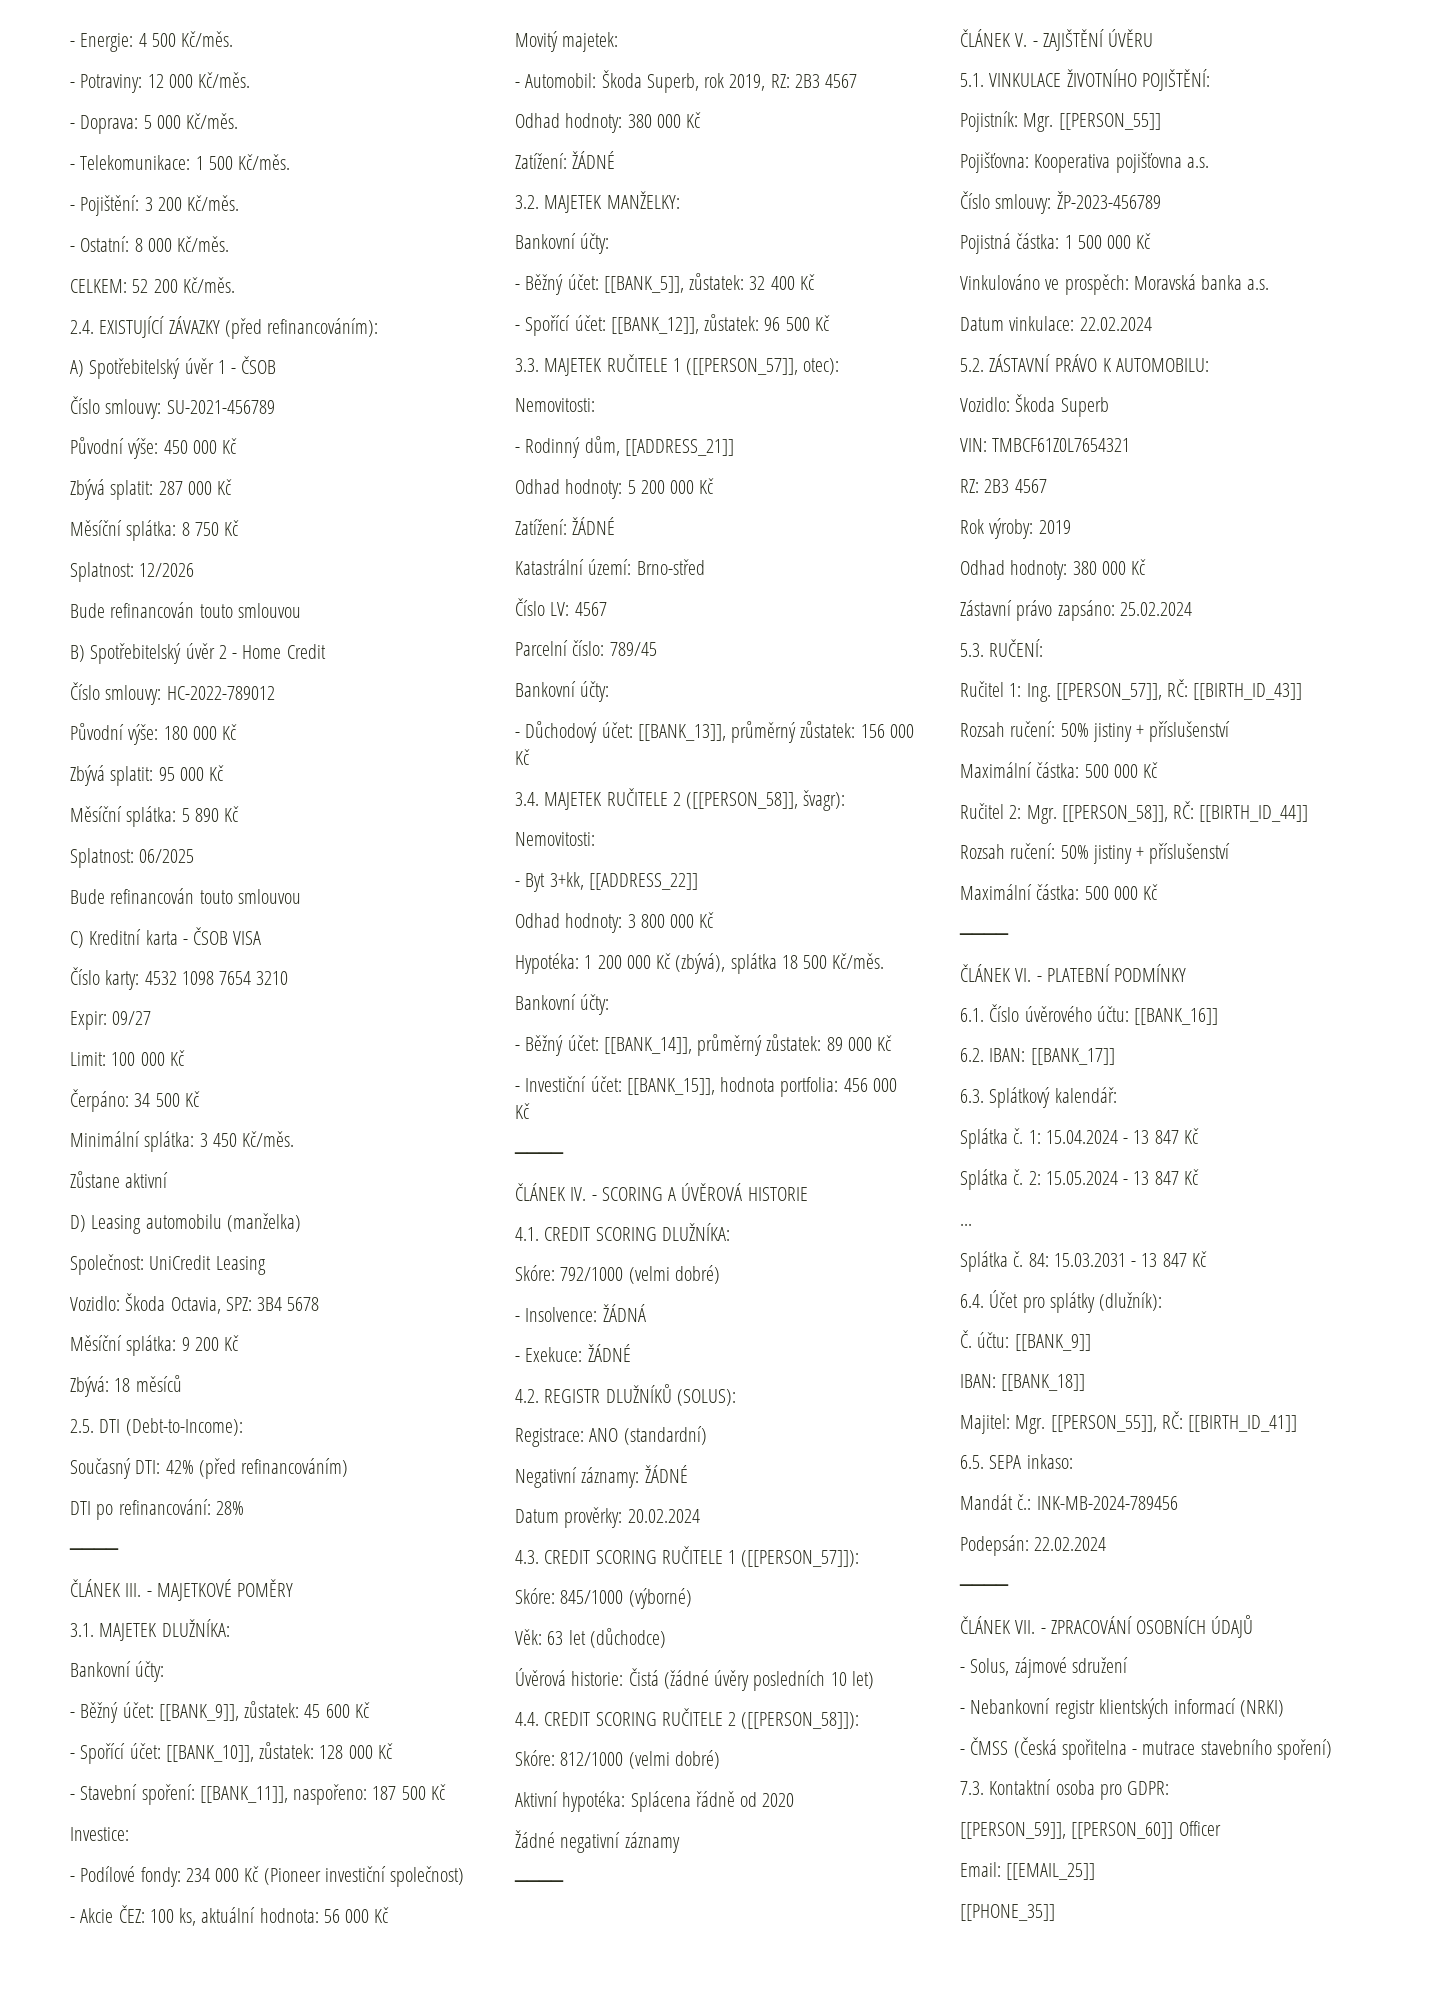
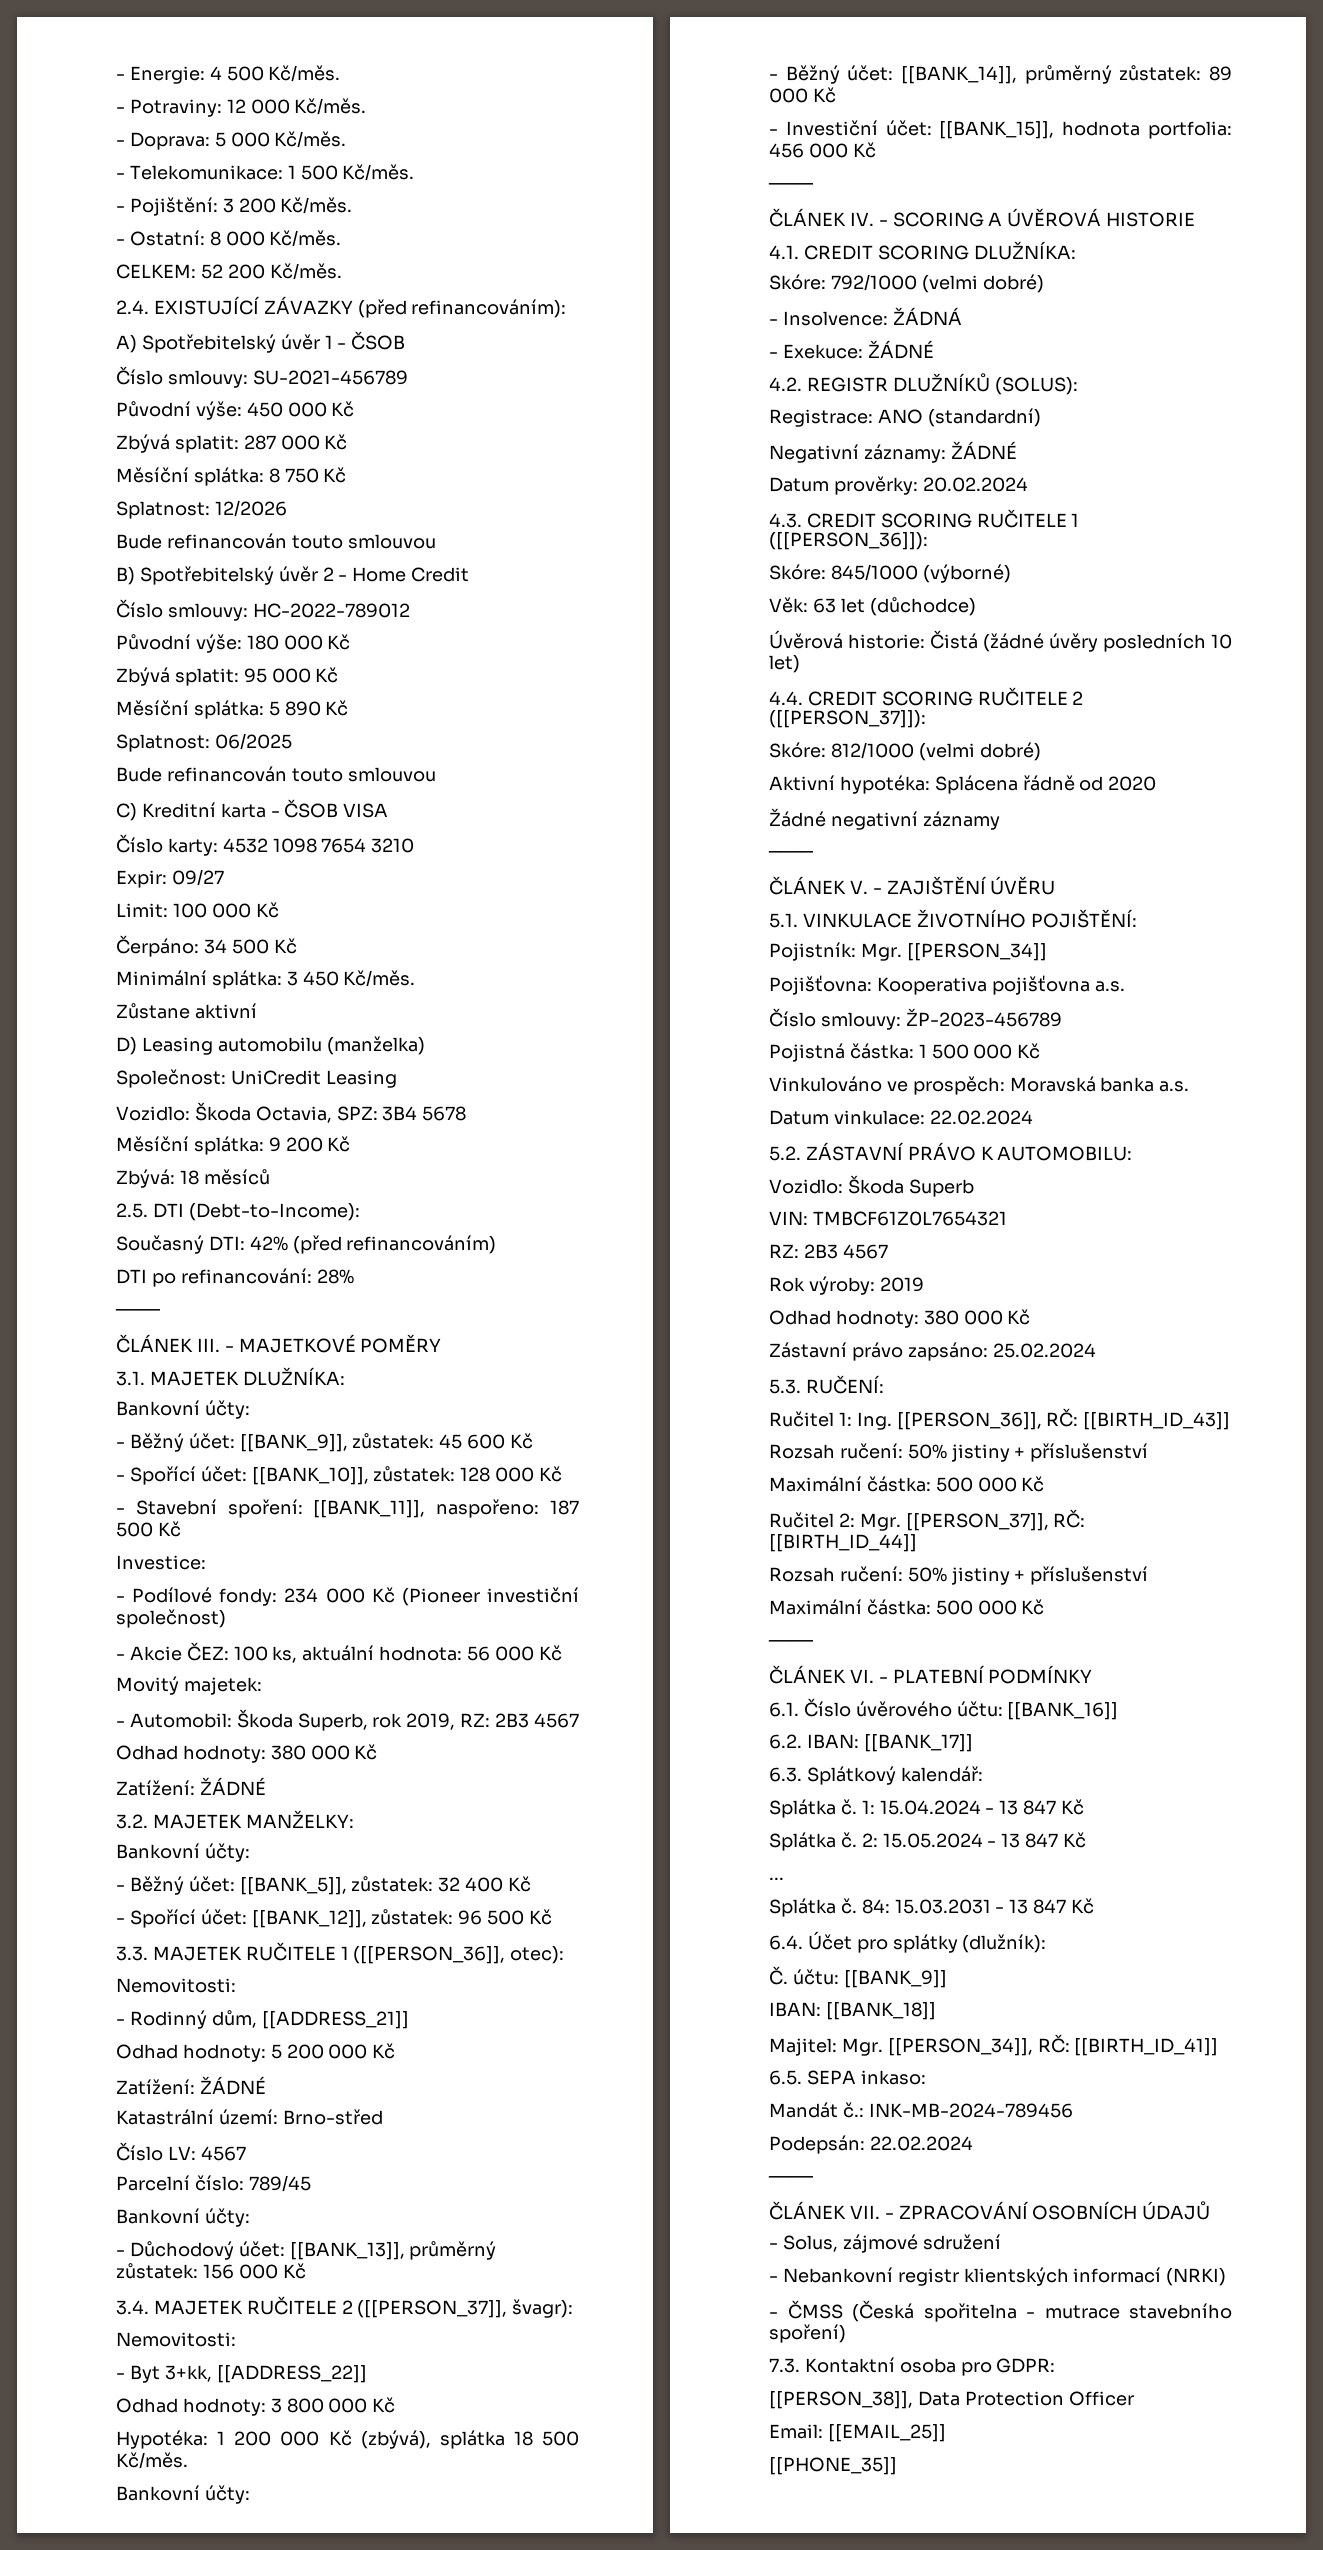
- 3.3. MAJETEK RUČITELE 1 ([[PERSON_57]], otec):
+ 3.3. MAJETEK RUČITELE 1 ([[PERSON_36]], otec):
- 3.4. MAJETEK RUČITELE 2 ([[PERSON_58]], švagr):
+ 3.4. MAJETEK RUČITELE 2 ([[PERSON_37]], švagr):
- 4.3. CREDIT SCORING RUČITELE 1 ([[PERSON_57]]):
+ 4.3. CREDIT SCORING RUČITELE 1 ([[PERSON_36]]):
- 4.4. CREDIT SCORING RUČITELE 2 ([[PERSON_58]]):
+ 4.4. CREDIT SCORING RUČITELE 2 ([[PERSON_37]]):
- Pojistník: Mgr. [[PERSON_55]]
+ Pojistník: Mgr. [[PERSON_34]]
- Ručitel 1: Ing. [[PERSON_57]], RČ: [[BIRTH_ID_43]]
+ Ručitel 1: Ing. [[PERSON_36]], RČ: [[BIRTH_ID_43]]
- Ručitel 2: Mgr. [[PERSON_58]], RČ: [[BIRTH_ID_44]]
+ Ručitel 2: Mgr. [[PERSON_37]], RČ: [[BIRTH_ID_44]]
- Majitel: Mgr. [[PERSON_55]], RČ: [[BIRTH_ID_41]]
+ Majitel: Mgr. [[PERSON_34]], RČ: [[BIRTH_ID_41]]
- [[PERSON_59]], [[PERSON_60]] Officer
+ [[PERSON_38]], Data Protection Officer

